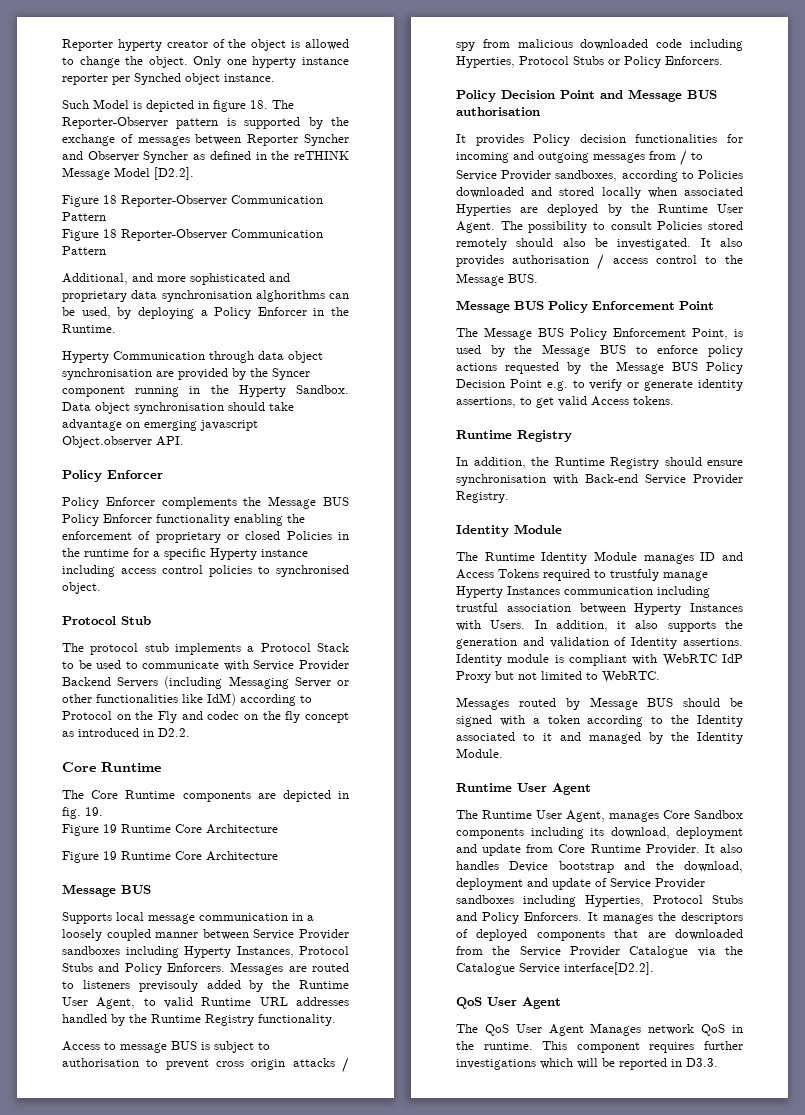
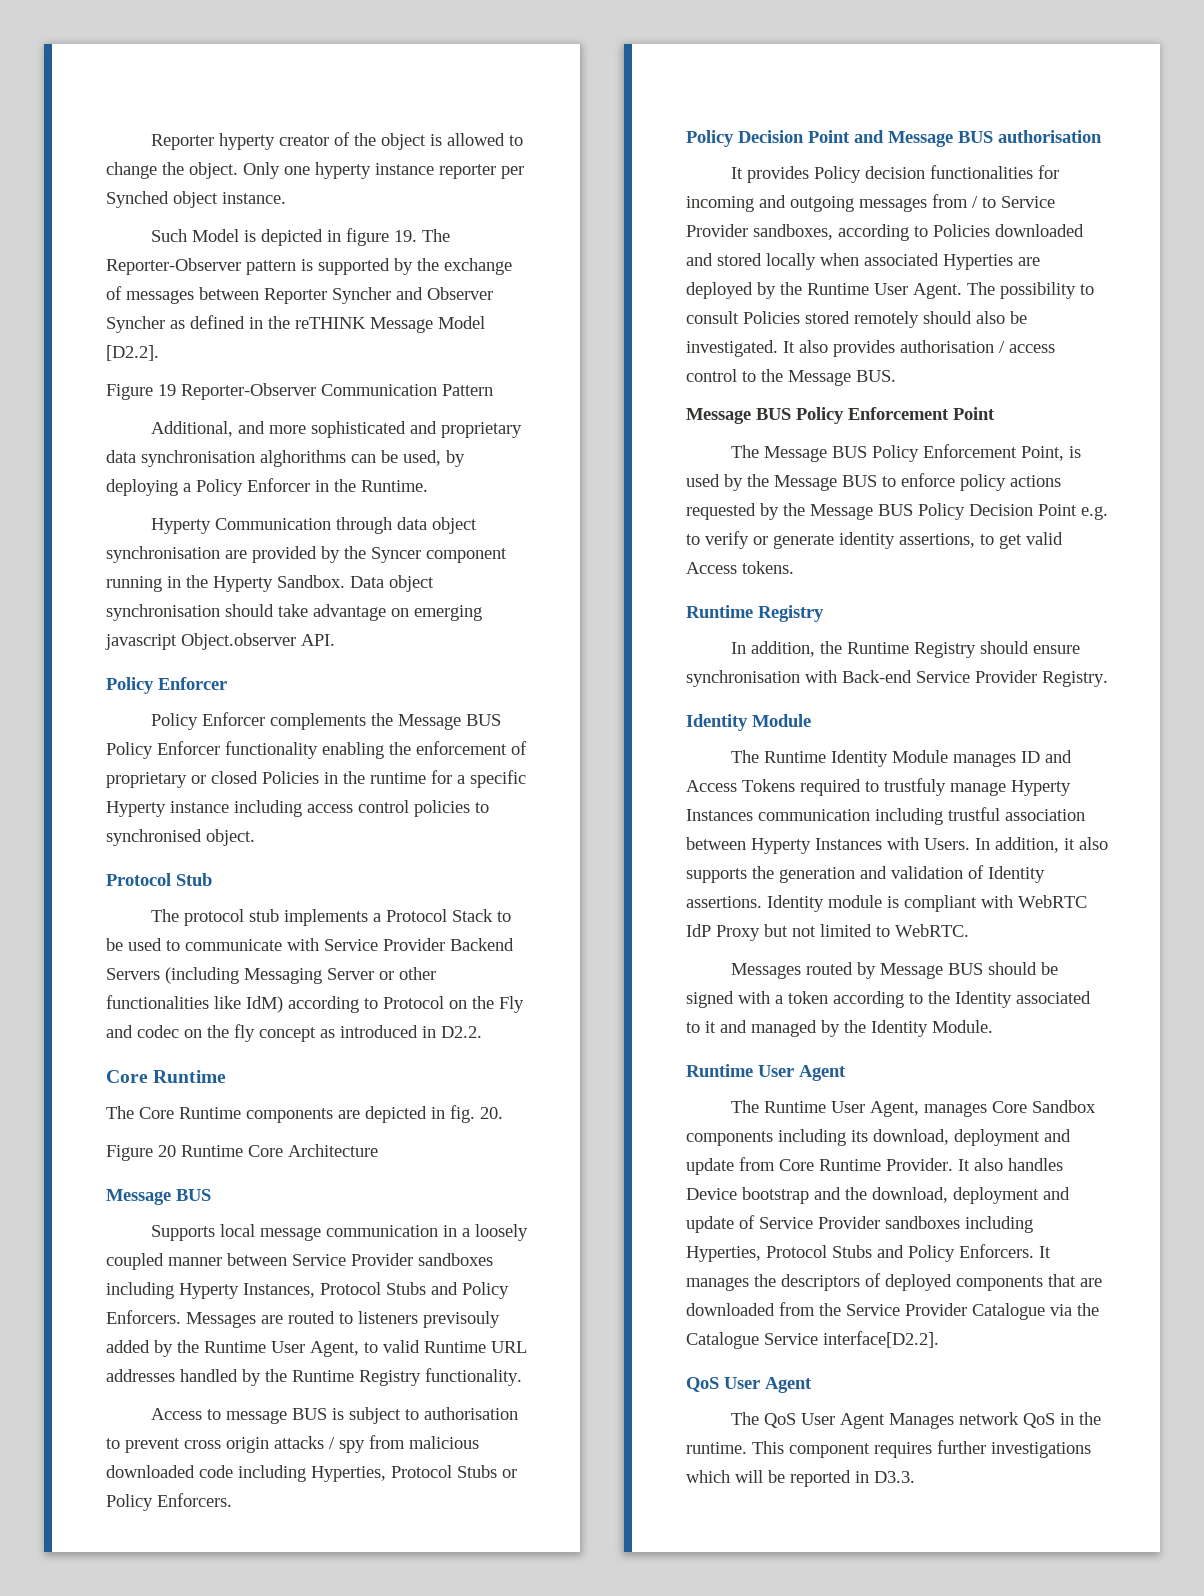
- Such Model is depicted in figure 18. The Reporter-Observer pattern is supported by the exchange of messages between Reporter Syncher and Observer Syncher as defined in the reTHINK Message Model [D2.2].
- Figure 18 Reporter-Observer Communication Pattern
- Figure 18 Reporter-Observer Communication Pattern
+ Such Model is depicted in figure 19. The Reporter-Observer pattern is supported by the exchange of messages between Reporter Syncher and Observer Syncher as defined in the reTHINK Message Model [D2.2].
+ Figure 19 Reporter-Observer Communication Pattern
- The Core Runtime components are depicted in fig. 19.
- Figure 19 Runtime Core Architecture
- Figure 19 Runtime Core Architecture
+ The Core Runtime components are depicted in fig. 20.
+ Figure 20 Runtime Core Architecture

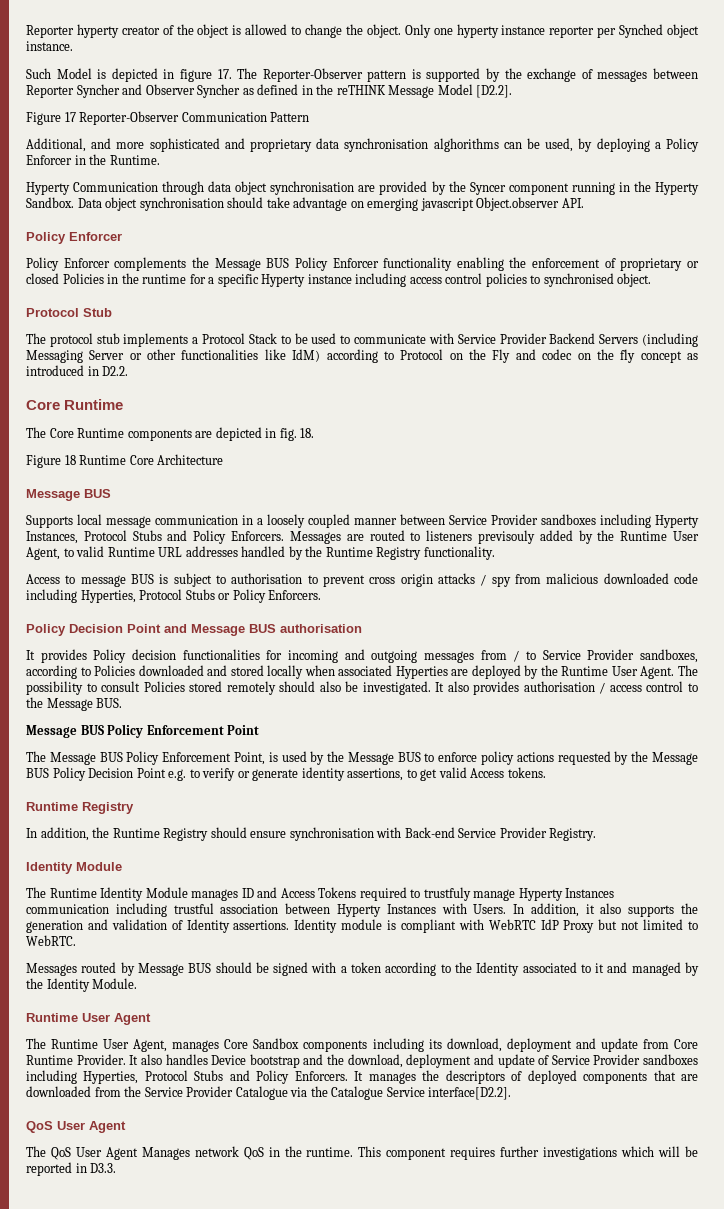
- Such Model is depicted in figure 19. The Reporter-Observer pattern is supported by the exchange of messages between Reporter Syncher and Observer Syncher as defined in the reTHINK Message Model [D2.2].
+ Such Model is depicted in figure 17. The Reporter-Observer pattern is supported by the exchange of messages between Reporter Syncher and Observer Syncher as defined in the reTHINK Message Model [D2.2].
- Figure 19 Reporter-Observer Communication Pattern
+ Figure 17 Reporter-Observer Communication Pattern
- The Core Runtime components are depicted in fig. 20.
- Figure 20 Runtime Core Architecture
+ The Core Runtime components are depicted in fig. 18.
+ Figure 18 Runtime Core Architecture

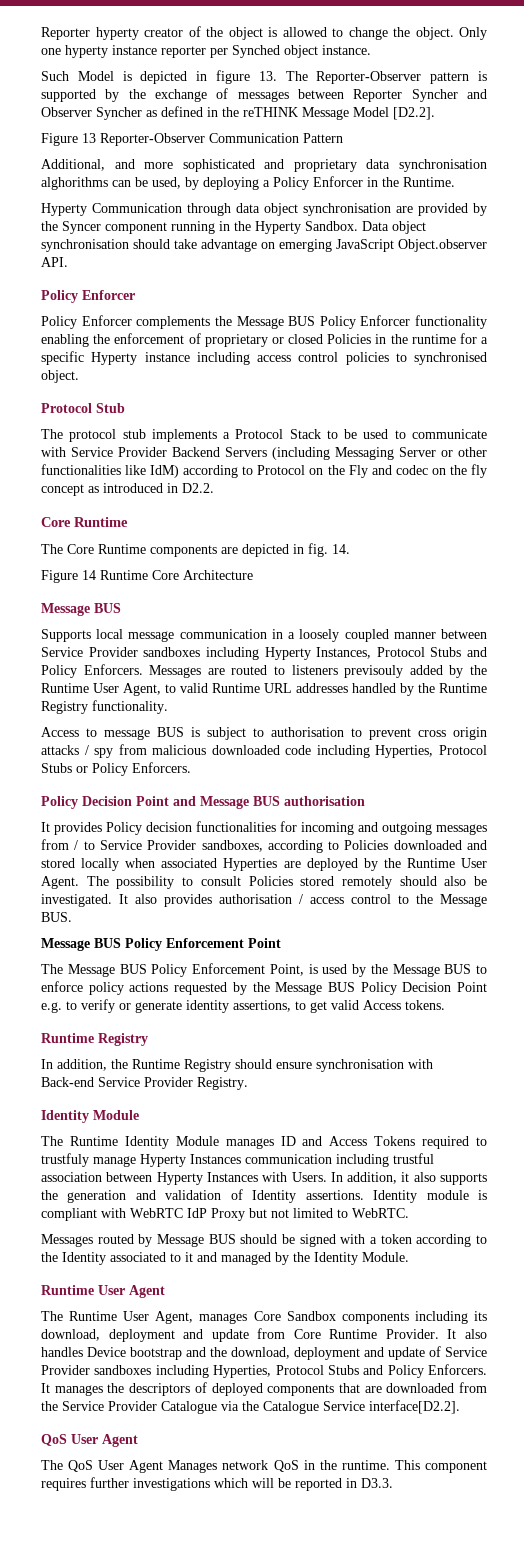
- Such Model is depicted in figure 17. The Reporter-Observer pattern is supported by the exchange of messages between Reporter Syncher and Observer Syncher as defined in the reTHINK Message Model [D2.2].
+ Such Model is depicted in figure 13. The Reporter-Observer pattern is supported by the exchange of messages between Reporter Syncher and Observer Syncher as defined in the reTHINK Message Model [D2.2].
- Figure 17 Reporter-Observer Communication Pattern
+ Figure 13 Reporter-Observer Communication Pattern
- Data object synchronisation should take advantage on emerging javascript Object.observer API.
+ Data object synchronisation should take advantage on emerging JavaScript Object.observer API.
- The Core Runtime components are depicted in fig. 18.
- Figure 18 Runtime Core Architecture
+ The Core Runtime components are depicted in fig. 14.
+ Figure 14 Runtime Core Architecture

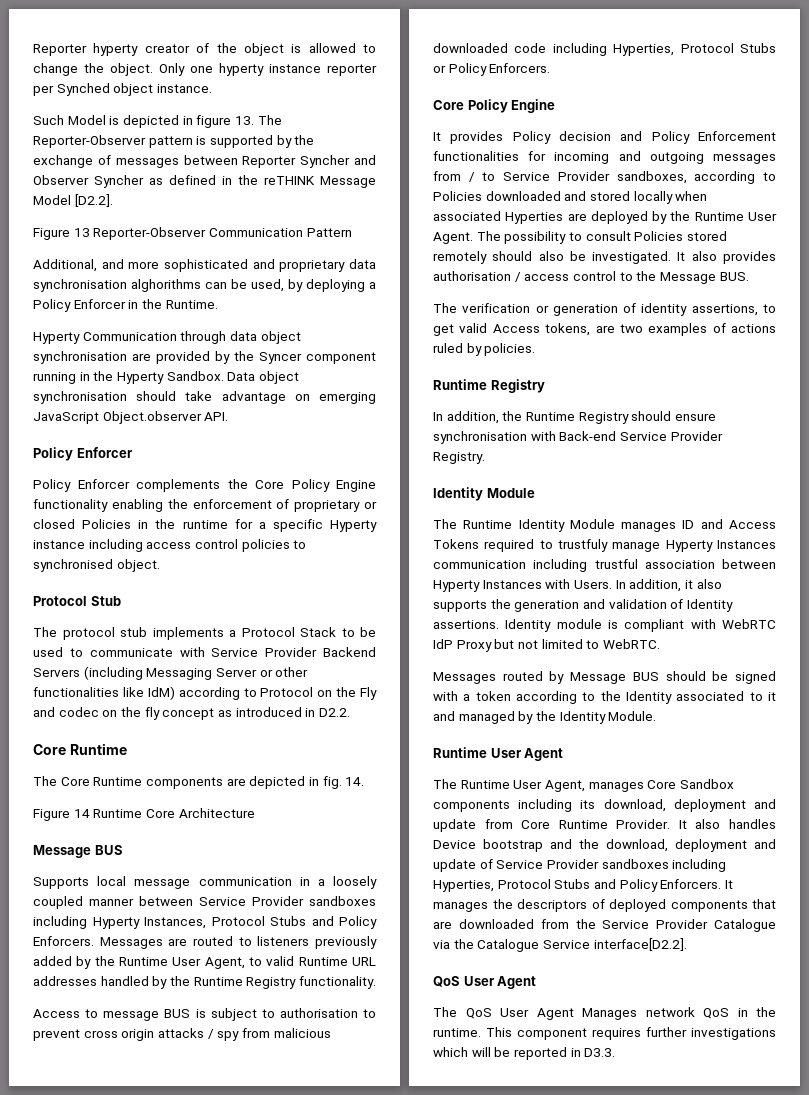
- Policy Enforcer complements the Message BUS Policy Enforcer functionality enabling the enforcement of proprietary or closed Policies in the runtime for a specific Hyperty instance including access control policies to synchronised object.
+ Policy Enforcer complements the Core Policy Engine functionality enabling the enforcement of proprietary or closed Policies in the runtime for a specific Hyperty instance including access control policies to synchronised object.
- Messages are routed to listeners previsouly added by the Runtime User Agent, to valid Runtime URL addresses handled by the Runtime Registry functionality.
+ Messages are routed to listeners previously added by the Runtime User Agent, to valid Runtime URL addresses handled by the Runtime Registry functionality.
  Access to message BUS is subject to authorisation to prevent cross origin attacks / spy from malicious downloaded code including Hyperties, Protocol Stubs or Policy Enforcers.
- Policy Decision Point and Message BUS authorisation
+ Core Policy Engine
- It provides Policy decision functionalities for incoming and outgoing messages from / to Service Provider sandboxes, according to Policies downloaded and stored locally when associated Hyperties are deployed by the Runtime User Agent.
+ It provides Policy decision and Policy Enforcement functionalities for incoming and outgoing messages from / to Service Provider sandboxes, according to Policies downloaded and stored locally when associated Hyperties are deployed by the Runtime User Agent.
- Message BUS Policy Enforcement Point
- The Message BUS Policy Enforcement Point, is used by the Message BUS to enforce policy actions requested by the Message BUS Policy Decision Point e.g. to verify or generate identity assertions, to get valid Access tokens.
+ The verification or generation of identity assertions, to get valid Access tokens, are two examples of actions ruled by policies.

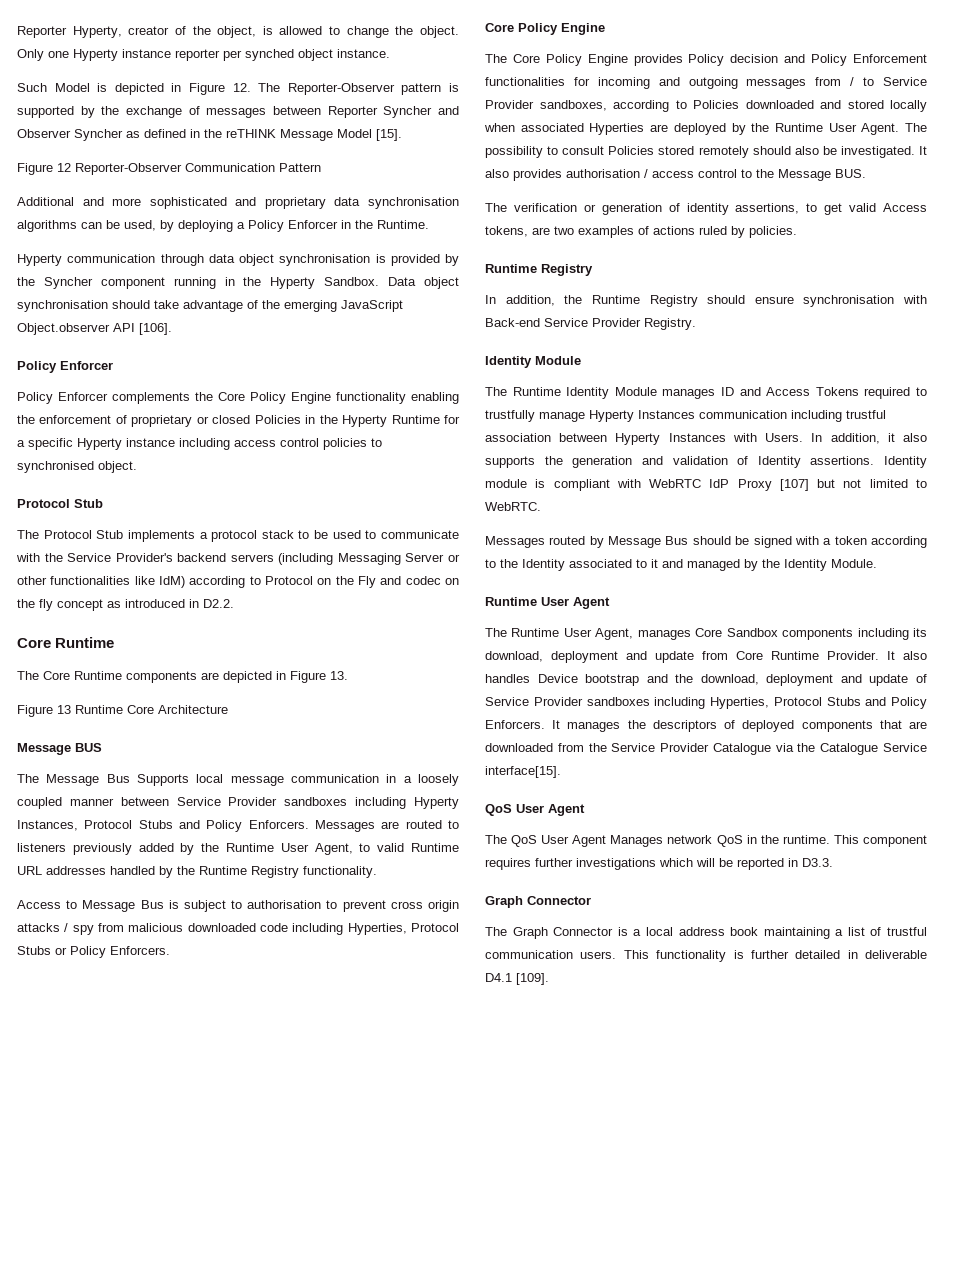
- Reporter hyperty creator of the object is allowed to change the object.
+ Reporter Hyperty, creator of the object, is allowed to change the object.
- Only one hyperty instance reporter per Synched object instance.
+ Only one Hyperty instance reporter per synched object instance.
- Such Model is depicted in figure 13. The Reporter-Observer pattern is supported by the exchange of messages between Reporter Syncher and Observer Syncher as defined in the reTHINK Message Model [D2.2].
- Figure 13 Reporter-Observer Communication Pattern
+ Such Model is depicted in Figure 12. The Reporter-Observer pattern is supported by the exchange of messages between Reporter Syncher and Observer Syncher as defined in the reTHINK Message Model [15].
+ Figure 12 Reporter-Observer Communication Pattern
- Additional, and more sophisticated and proprietary data synchronisation alghorithms can be used, by deploying a Policy Enforcer in the Runtime.
+ Additional and more sophisticated and proprietary data synchronisation algorithms can be used, by deploying a Policy Enforcer in the Runtime.
- Hyperty Communication through data object synchronisation are provided by the Syncer component running in the Hyperty Sandbox.
+ Hyperty communication through data object synchronisation is provided by the Syncher component running in the Hyperty Sandbox.
- Data object synchronisation should take advantage on emerging JavaScript Object.observer API.
+ Data object synchronisation should take advantage of the emerging JavaScript Object.observer API [106].
- Policy Enforcer complements the Core Policy Engine functionality enabling the enforcement of proprietary or closed Policies in the runtime for a specific Hyperty instance including access control policies to synchronised object.
+ Policy Enforcer complements the Core Policy Engine functionality enabling the enforcement of proprietary or closed Policies in the Hyperty Runtime for a specific Hyperty instance including access control policies to synchronised object.
- The protocol stub implements a Protocol Stack to be used to communicate with Service Provider Backend Servers (including Messaging Server or other functionalities like IdM) according to Protocol on the Fly and codec on the fly concept as introduced in D2.2.
+ The Protocol Stub implements a protocol stack to be used to communicate with the Service Provider's backend servers (including Messaging Server or other functionalities like IdM) according to Protocol on the Fly and codec on the fly concept as introduced in D2.2.
- The Core Runtime components are depicted in fig. 14.
- Figure 14 Runtime Core Architecture
+ The Core Runtime components are depicted in Figure 13.
+ Figure 13 Runtime Core Architecture
- Supports local message communication in a loosely coupled manner between Service Provider sandboxes including Hyperty Instances, Protocol Stubs and Policy Enforcers.
+ The Message Bus Supports local message communication in a loosely coupled manner between Service Provider sandboxes including Hyperty Instances, Protocol Stubs and Policy Enforcers.
- Access to message BUS is subject to authorisation to prevent cross origin attacks / spy from malicious downloaded code including Hyperties, Protocol Stubs or Policy Enforcers.
+ Access to Message Bus is subject to authorisation to prevent cross origin attacks / spy from malicious downloaded code including Hyperties, Protocol Stubs or Policy Enforcers.
- It provides Policy decision and Policy Enforcement functionalities for incoming and outgoing messages from / to Service Provider sandboxes, according to Policies downloaded and stored locally when associated Hyperties are deployed by the Runtime User Agent.
+ The Core Policy Engine provides Policy decision and Policy Enforcement functionalities for incoming and outgoing messages from / to Service Provider sandboxes, according to Policies downloaded and stored locally when associated Hyperties are deployed by the Runtime User Agent.
- The Runtime Identity Module manages ID and Access Tokens required to trustfuly manage Hyperty Instances communication including trustful association between Hyperty Instances with Users.
+ The Runtime Identity Module manages ID and Access Tokens required to trustfully manage Hyperty Instances communication including trustful association between Hyperty Instances with Users.
- Identity module is compliant with WebRTC IdP Proxy but not limited to WebRTC.
+ Identity module is compliant with WebRTC IdP Proxy [107] but not limited to WebRTC.
- Messages routed by Message BUS should be signed with a token according to the Identity associated to it and managed by the Identity Module.
+ Messages routed by Message Bus should be signed with a token according to the Identity associated to it and managed by the Identity Module.
- It manages the descriptors of deployed components that are downloaded from the Service Provider Catalogue via the Catalogue Service interface[D2.2].
+ It manages the descriptors of deployed components that are downloaded from the Service Provider Catalogue via the Catalogue Service interface[15].
  This component requires further investigations which will be reported in D3.3.
+ Graph Connector
+ The Graph Connector is a local address book maintaining a list of trustful communication users. This functionality is further detailed in deliverable D4.1 [109].

